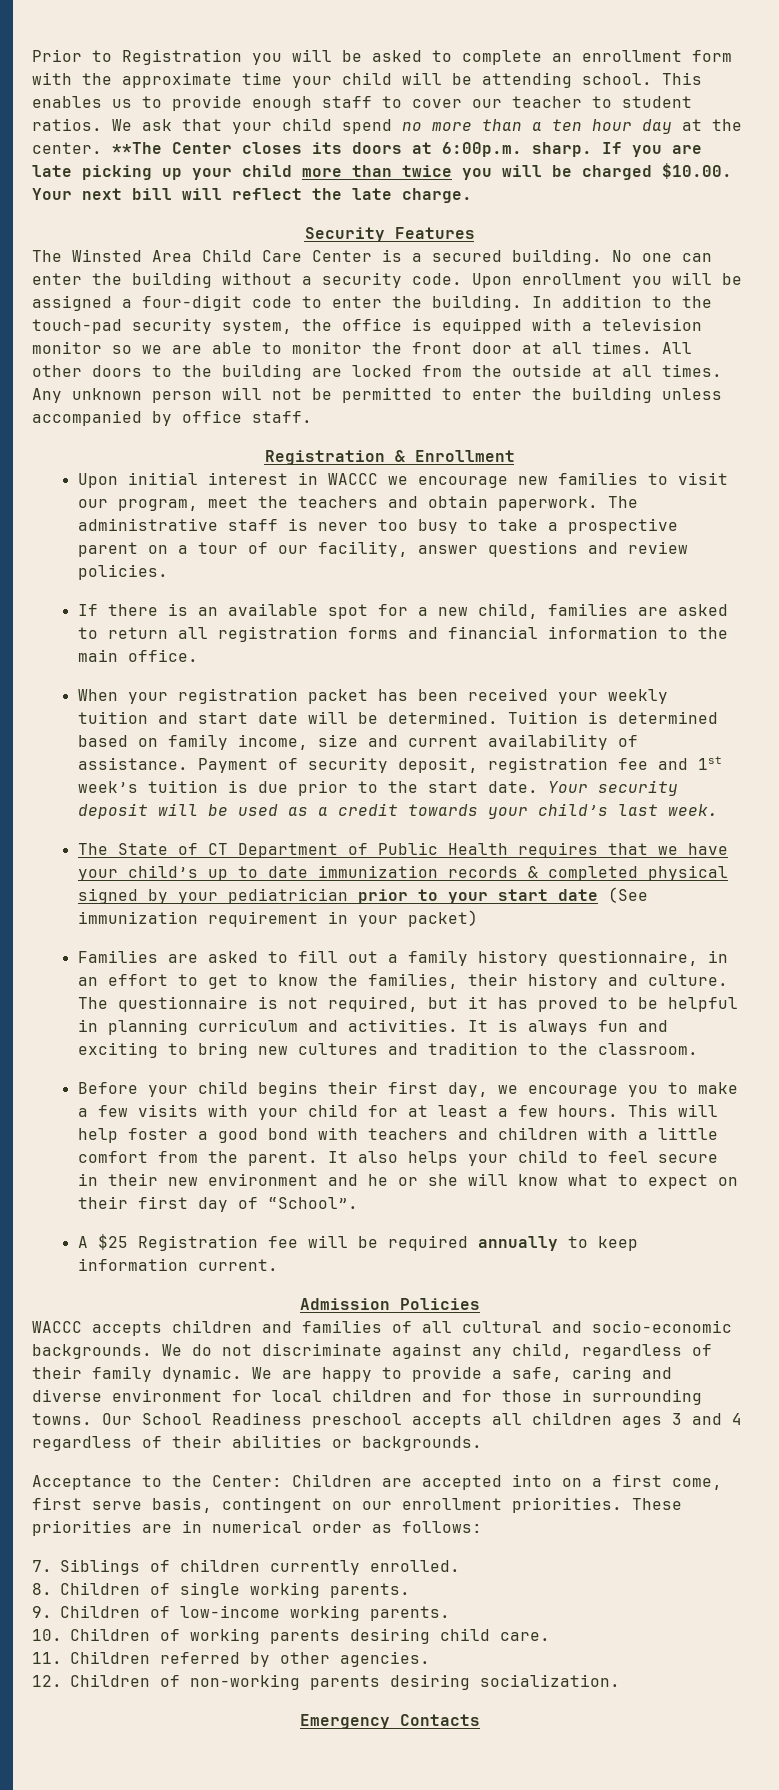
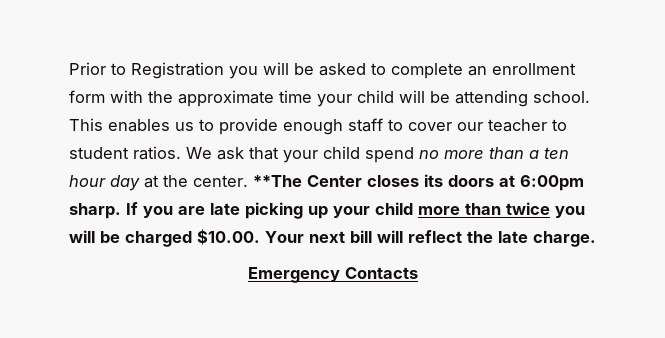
- **The Center closes its doors at 6:00p.m. sharp.
+ **The Center closes its doors at 6:00pm sharp.
- Security Features
- The Winsted Area Child Care Center is a secured building. No one can enter the building without a security code. Upon enrollment you will be assigned a four-digit code to enter the building. In addition to the touch-pad security system, the office is equipped with a television monitor so we are able to monitor the front door at all times. All other doors to the building are locked from the outside at all times. Any unknown person will not be permitted to enter the building unless accompanied by office staff.
- Registration & Enrollment
- Upon initial interest in WACCC we encourage new families to visit our program, meet the teachers and obtain paperwork. The administrative staff is never too busy to take a prospective parent on a tour of our facility, answer questions and review policies.
- If there is an available spot for a new child, families are asked to return all registration forms and financial information to the main office.
- When your registration packet has been received your weekly tuition and start date will be determined. Tuition is determined based on family income, size and current availability of assistance. Payment of security deposit, registration fee and 1st week’s tuition is due prior to the start date. Your security deposit will be used as a credit towards your child’s last week.
- The State of CT Department of Public Health requires that we have your child’s up to date immunization records & completed physical signed by your pediatrician prior to your start date (See immunization requirement in your packet)
- Families are asked to fill out a family history questionnaire, in an effort to get to know the families, their history and culture. The questionnaire is not required, but it has proved to be helpful in planning curriculum and activities. It is always fun and exciting to bring new cultures and tradition to the classroom.
- Before your child begins their first day, we encourage you to make a few visits with your child for at least a few hours. This will help foster a good bond with teachers and children with a little comfort from the parent. It also helps your child to feel secure in their new environment and he or she will know what to expect on their first day of “School”.
- A $25 Registration fee will be required annually to keep information current.
- Admission Policies
- WACCC accepts children and families of all cultural and socio-economic backgrounds. We do not discriminate against any child, regardless of their family dynamic. We are happy to provide a safe, caring and diverse environment for local children and for those in surrounding towns. Our School Readiness preschool accepts all children ages 3 and 4 regardless of their abilities or backgrounds.
- Acceptance to the Center: Children are accepted into on a first come, first serve basis, contingent on our enrollment priorities. These priorities are in numerical order as follows:
- 7. Siblings of children currently enrolled.
- 8. Children of single working parents.
- 9. Children of low-income working parents.
- 10. Children of working parents desiring child care.
- 11. Children referred by other agencies.
- 12. Children of non-working parents desiring socialization.

